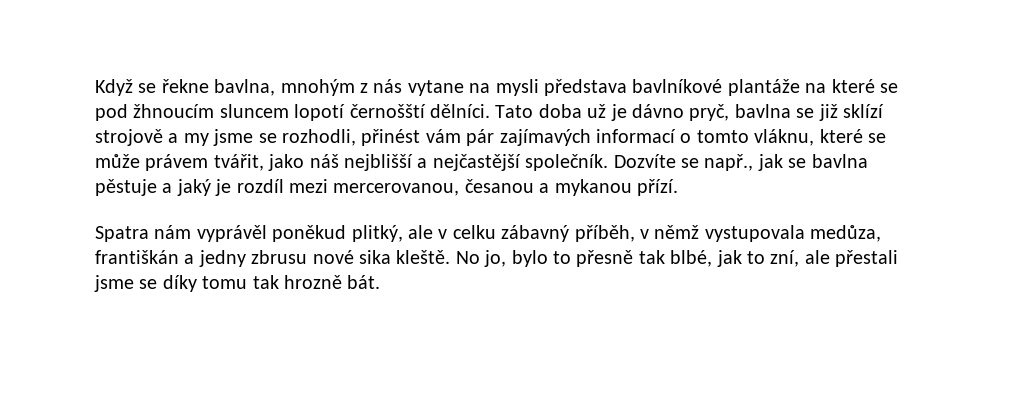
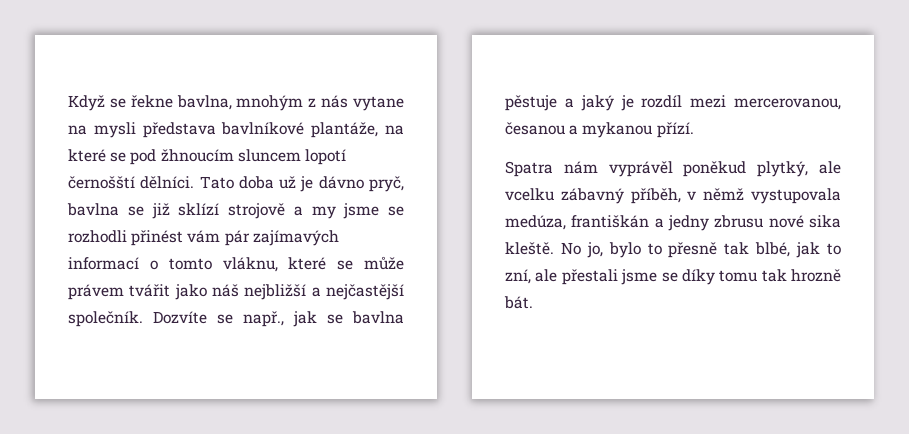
- Když se řekne bavlna, mnohým z nás vytane na mysli představa bavlníkové plantáže na které se pod žhnoucím sluncem lopotí černošští dělníci.
+ Když se řekne bavlna, mnohým z nás vytane na mysli představa bavlníkové plantáže, na které se pod žhnoucím sluncem lopotí černošští dělníci.
- Tato doba už je dávno pryč, bavlna se již sklízí strojově a my jsme se rozhodli, přinést vám pár zajímavých informací o tomto vláknu, které se může právem tvářit, jako náš nejblišší a nejčastější společník.
+ Tato doba už je dávno pryč, bavlna se již sklízí strojově a my jsme se rozhodli přinést vám pár zajímavých informací o tomto vláknu, které se může právem tvářit jako náš nejbližší a nejčastější společník.
- Spatra nám vyprávěl poněkud plitký, ale v celku zábavný příběh, v němž vystupovala medůza, františkán a jedny zbrusu nové sika kleště.
+ Spatra nám vyprávěl poněkud plytký, ale vcelku zábavný příběh, v němž vystupovala medúza, františkán a jedny zbrusu nové sika kleště.

